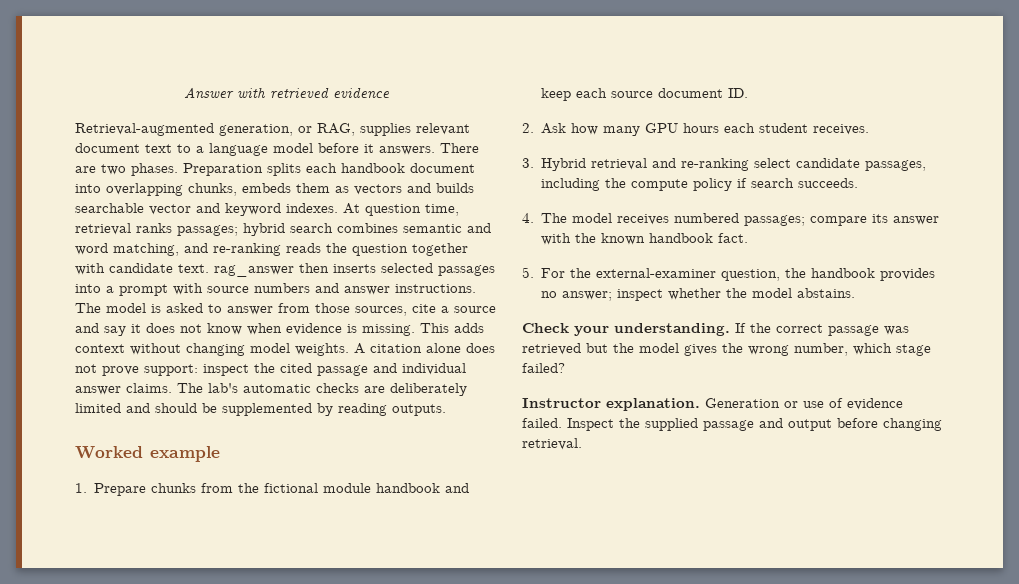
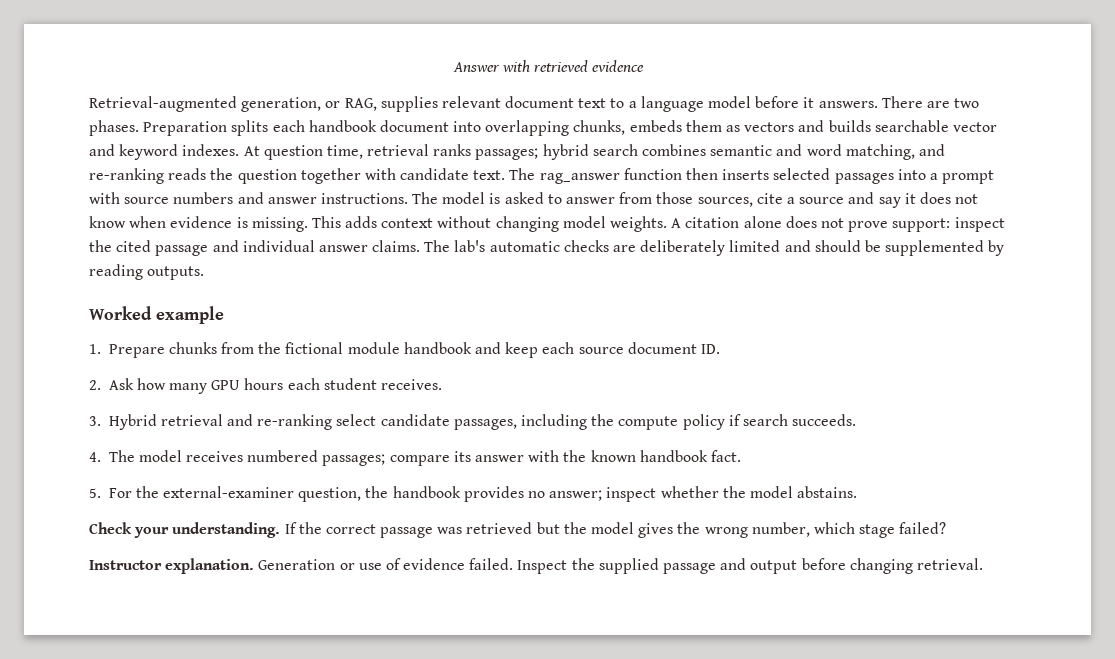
- At question time, retrieval ranks passages; hybrid search combines semantic and word matching, and re-ranking reads the question together with candidate text. rag_answer then inserts selected passages into a prompt with source numbers and answer instructions.
+ At question time, retrieval ranks passages; hybrid search combines semantic and word matching, and re-ranking reads the question together with candidate text. The rag_answer function then inserts selected passages into a prompt with source numbers and answer instructions.

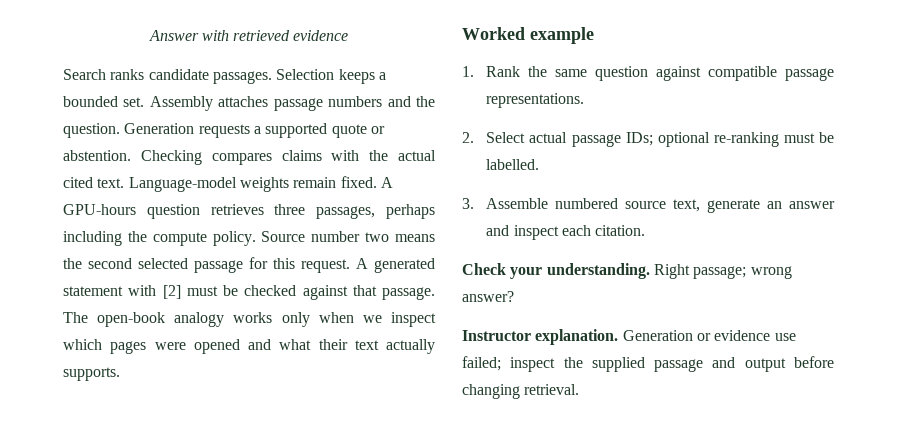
- Retrieval-augmented generation, or RAG, supplies relevant document text to a language model before it answers. There are two phases. Preparation splits each handbook document into overlapping chunks, embeds them as vectors and builds searchable vector and keyword indexes. At question time, retrieval ranks passages; hybrid search combines semantic and word matching, and re-ranking reads the question together with candidate text. The rag_answer function then inserts selected passages into a prompt with source numbers and answer instructions. The model is asked to answer from those sources, cite a source and say it does not know when evidence is missing. This adds context without changing model weights. A citation alone does not prove support: inspect the cited passage and individual answer claims. The lab's automatic checks are deliberately limited and should be supplemented by reading outputs.
+ Search ranks candidate passages. Selection keeps a bounded set. Assembly attaches passage numbers and the question. Generation requests a supported quote or abstention. Checking compares claims with the actual cited text. Language-model weights remain fixed. A GPU-hours question retrieves three passages, perhaps including the compute policy. Source number two means the second selected passage for this request. A generated statement with [2] must be checked against that passage. The open-book analogy works only when we inspect which pages were opened and what their text actually supports.
  Worked example
- 1. Prepare chunks from the fictional module handbook and keep each source document ID.
- 2. Ask how many GPU hours each student receives.
- 3. Hybrid retrieval and re-ranking select candidate passages, including the compute policy if search succeeds.
- 4. The model receives numbered passages; compare its answer with the known handbook fact.
- 5. For the external-examiner question, the handbook provides no answer; inspect whether the model abstains.
- Check your understanding. If the correct passage was retrieved but the model gives the wrong number, which stage failed?
+ 1. Rank the same question against compatible passage representations.
+ 2. Select actual passage IDs; optional re-ranking must be labelled.
+ 3. Assemble numbered source text, generate an answer and inspect each citation.
+ Check your understanding. Right passage; wrong answer?
- Generation or use of evidence failed. Inspect the supplied passage and output before changing retrieval.
+ Generation or evidence use failed; inspect the supplied passage and output before changing retrieval.

